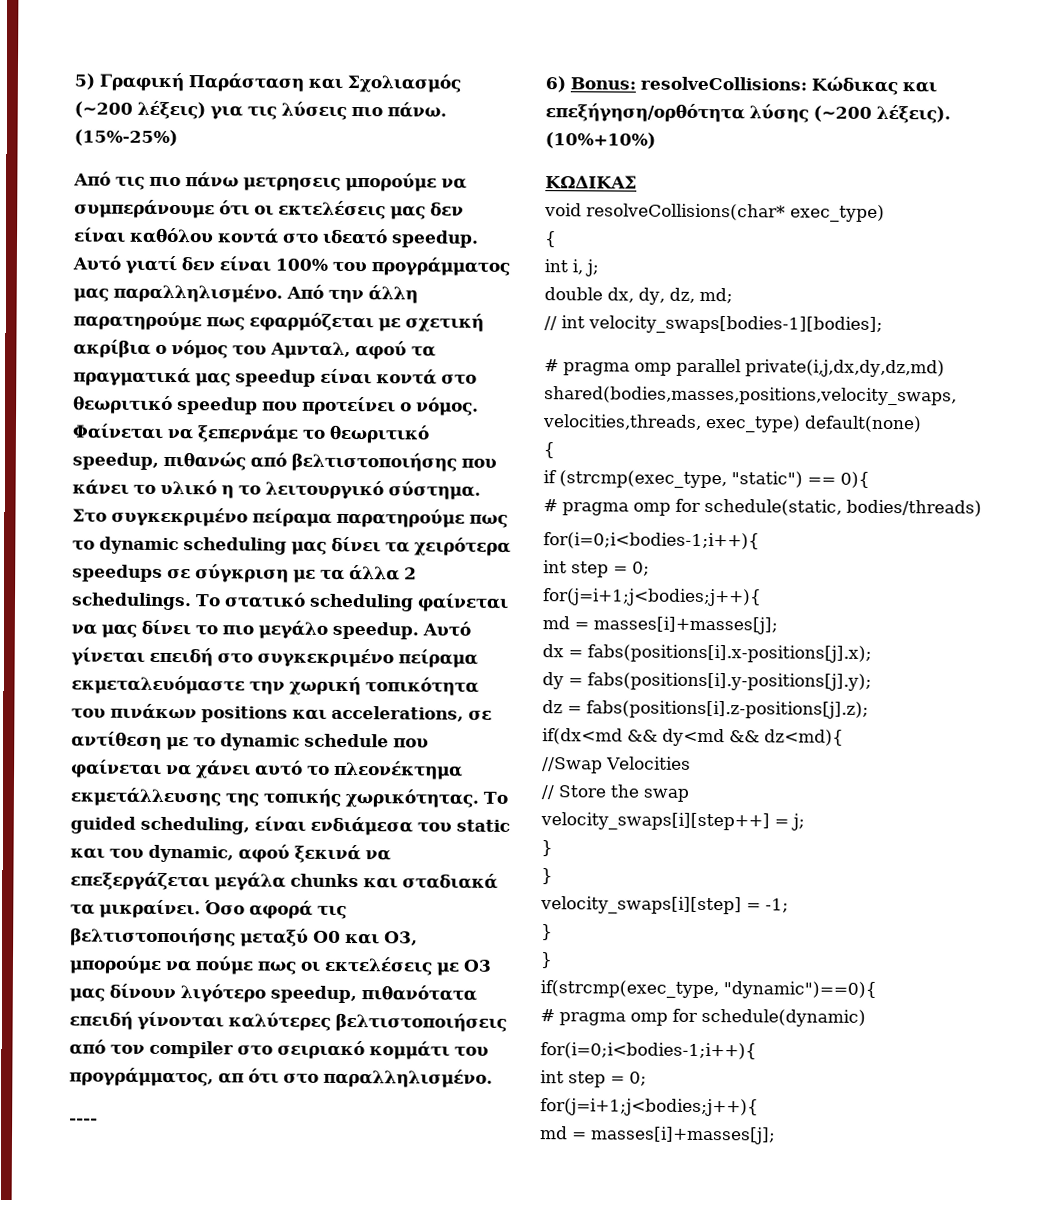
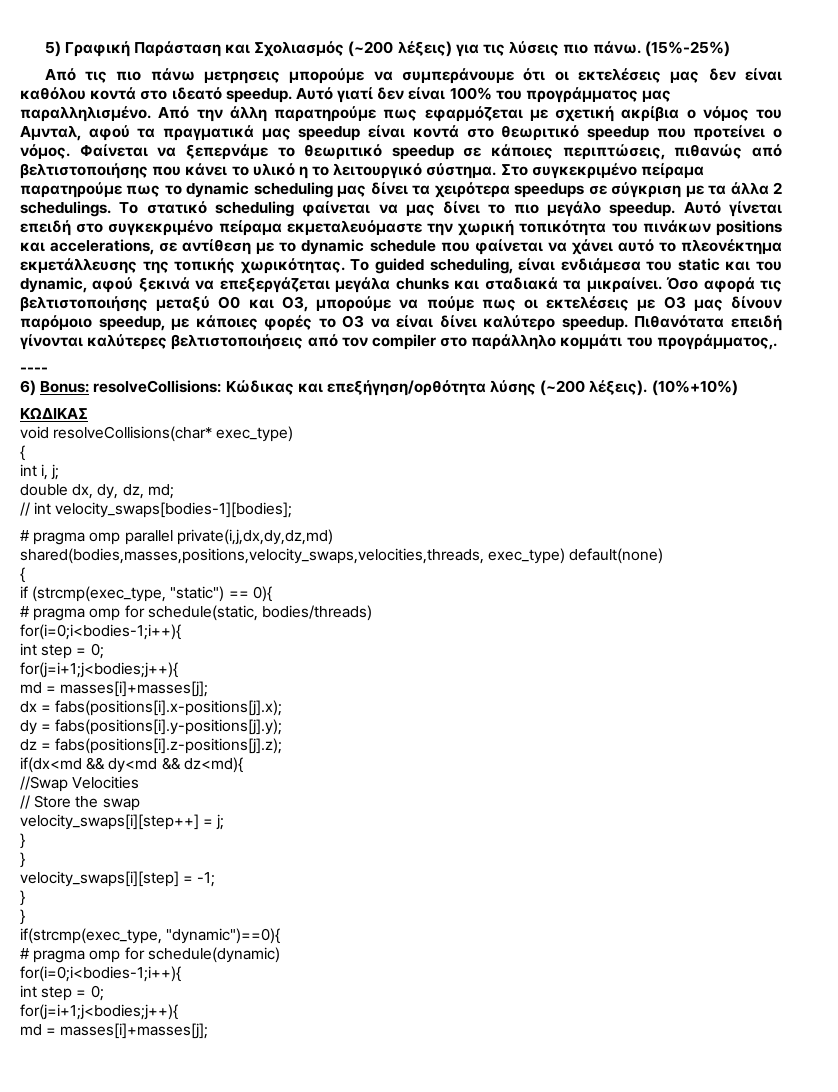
- Φαίνεται να ξεπερνάμε το θεωριτικό speedup, πιθανώς από βελτιστοποιήσης που κάνει το υλικό η το λειτουργικό σύστημα.
+ Φαίνεται να ξεπερνάμε το θεωριτικό speedup σε κάποιες περιπτώσεις, πιθανώς από βελτιστοποιήσης που κάνει το υλικό η το λειτουργικό σύστημα.
- Όσο αφορά τις βελτιστοποιήσης μεταξύ O0 και Ο3, μπορούμε να πούμε πως οι εκτελέσεις με Ο3 μας δίνουν λιγότερο speedup, πιθανότατα επειδή γίνονται καλύτερες βελτιστοποιήσεις από τον compiler στο σειριακό κομμάτι του προγράμματος, απ ότι στο παραλληλισμένο.
+ Όσο αφορά τις βελτιστοποιήσης μεταξύ O0 και Ο3, μπορούμε να πούμε πως οι εκτελέσεις με Ο3 μας δίνουν παρόμοιο speedup, με κάποιες φορές το O3 να είναι δίνει καλύτερο speedup. Πιθανότατα επειδή γίνονται καλύτερες βελτιστοποιήσεις από τον compiler στο παράλληλο κομμάτι του προγράμματος,.

